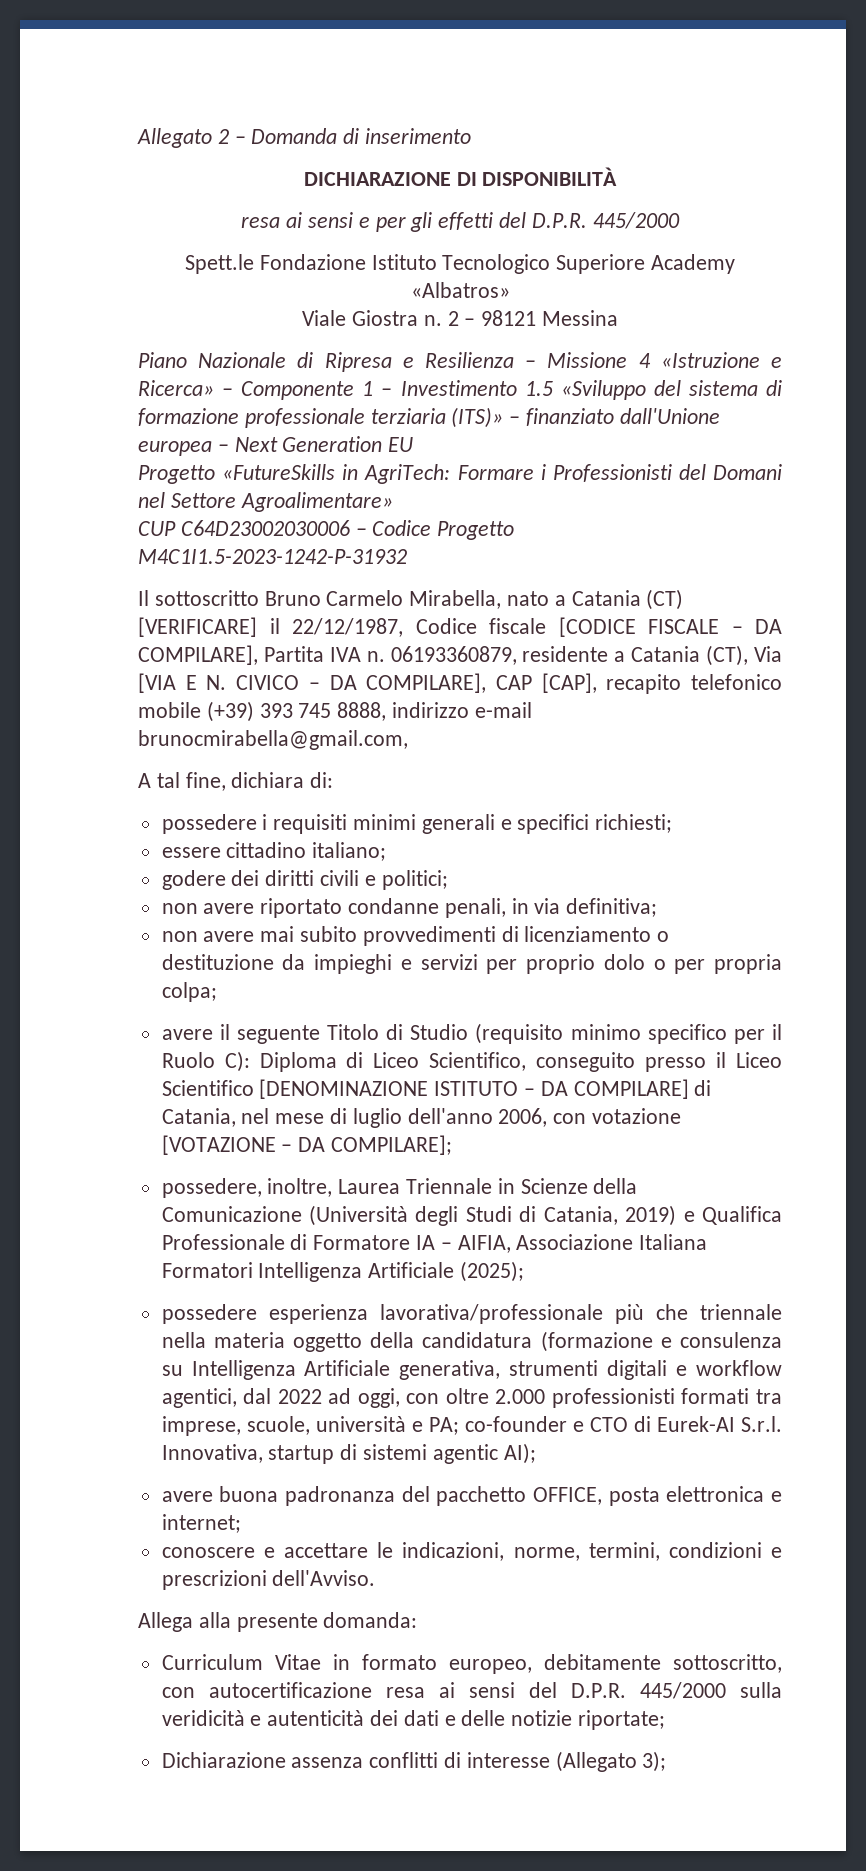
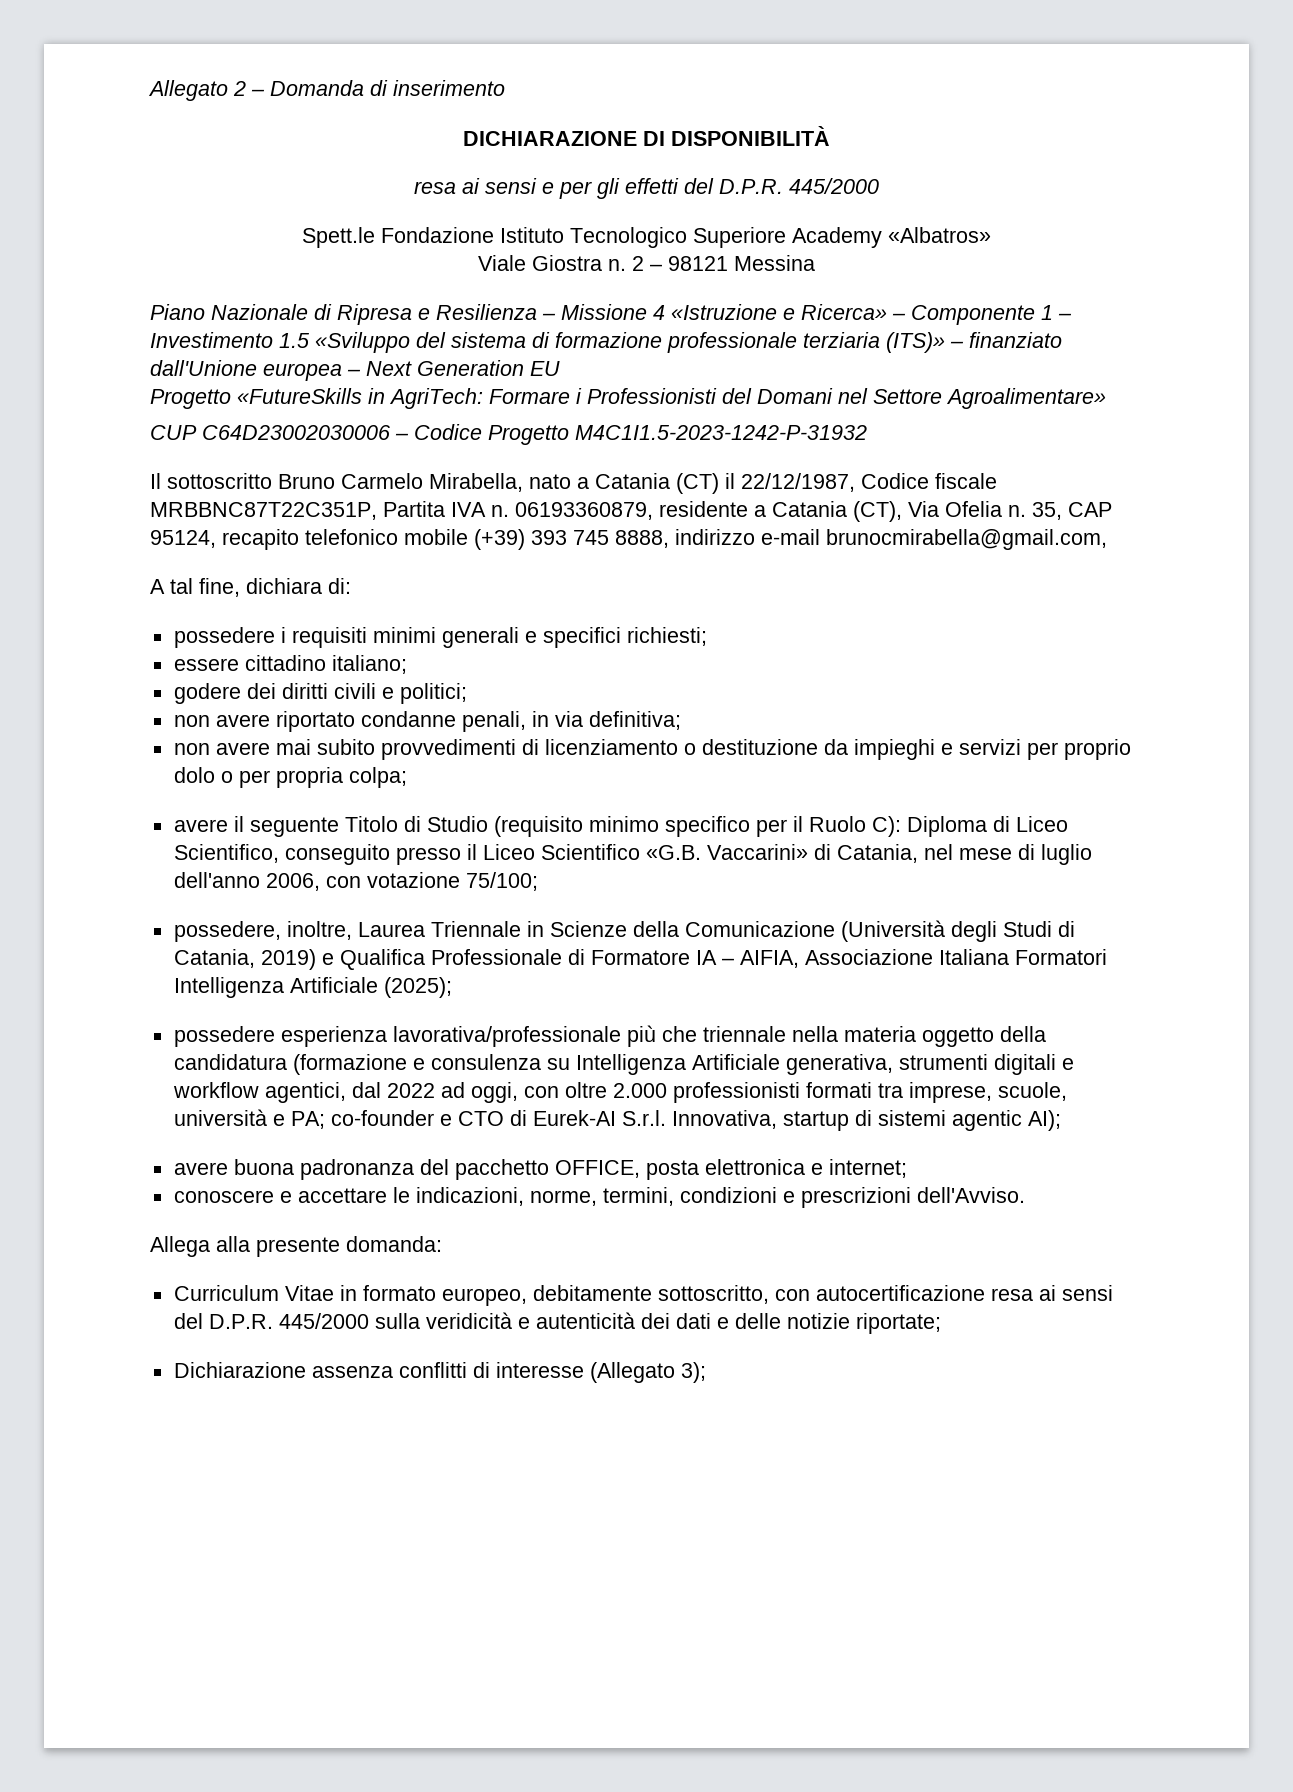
- Il sottoscritto Bruno Carmelo Mirabella, nato a Catania (CT) [VERIFICARE] il 22/12/1987, Codice fiscale [CODICE FISCALE – DA COMPILARE], Partita IVA n.
+ Il sottoscritto Bruno Carmelo Mirabella, nato a Catania (CT) il 22/12/1987, Codice fiscale MRBBNC87T22C351P, Partita IVA n.
- 06193360879, residente a Catania (CT), Via [VIA E N. CIVICO – DA COMPILARE], CAP [CAP], recapito telefonico mobile (+39) 393 745 8888, indirizzo e-mail brunocmirabella@gmail.com,
+ 06193360879, residente a Catania (CT), Via Ofelia n. 35, CAP 95124, recapito telefonico mobile (+39) 393 745 8888, indirizzo e-mail brunocmirabella@gmail.com,
- avere il seguente Titolo di Studio (requisito minimo specifico per il Ruolo C): Diploma di Liceo Scientifico, conseguito presso il Liceo Scientifico [DENOMINAZIONE ISTITUTO – DA COMPILARE] di Catania, nel mese di luglio dell'anno 2006, con votazione [VOTAZIONE – DA COMPILARE];
+ avere il seguente Titolo di Studio (requisito minimo specifico per il Ruolo C): Diploma di Liceo Scientifico, conseguito presso il Liceo Scientifico «G.B. Vaccarini» di Catania, nel mese di luglio dell'anno 2006, con votazione 75/100;

